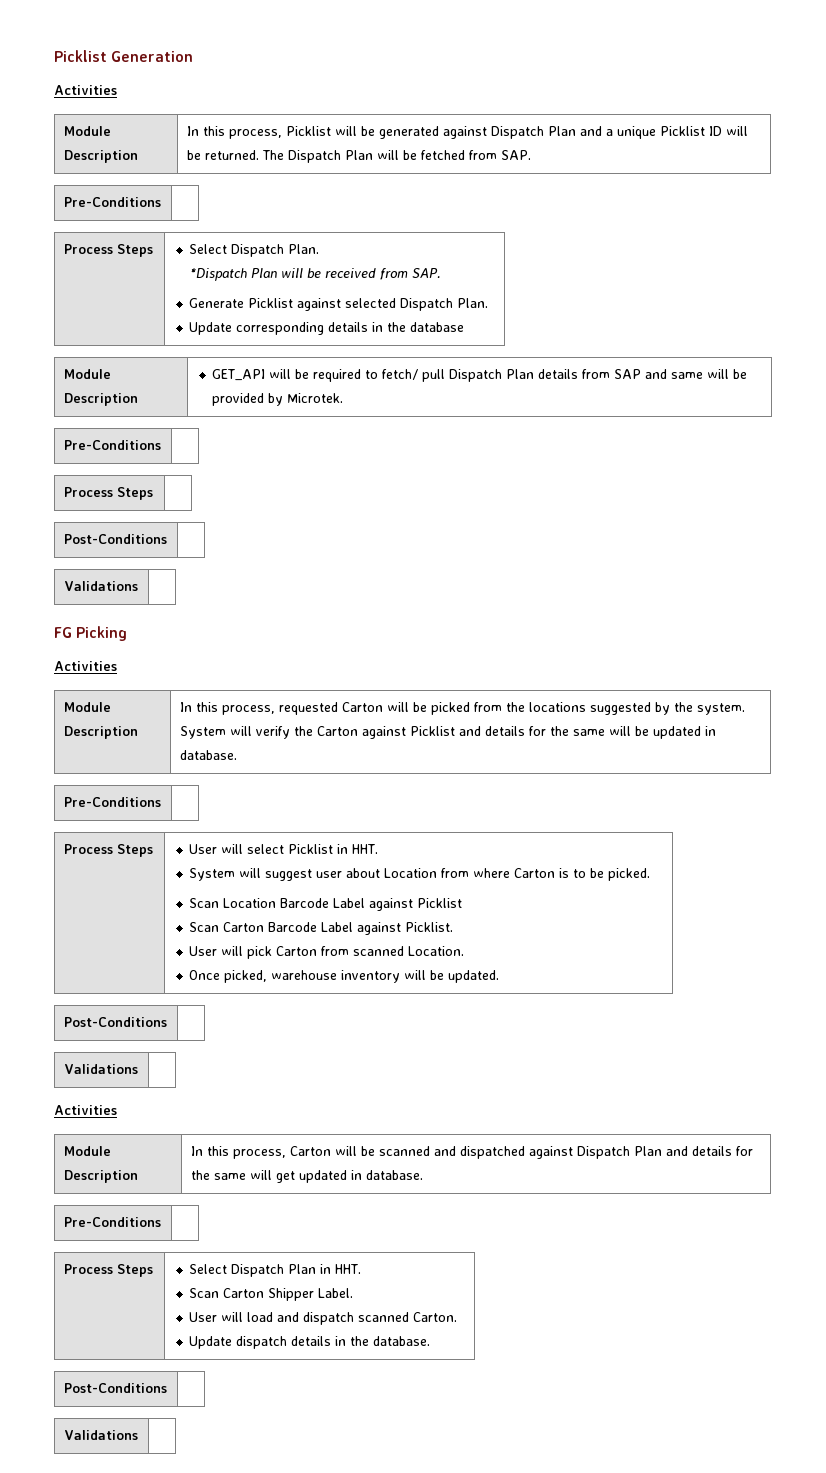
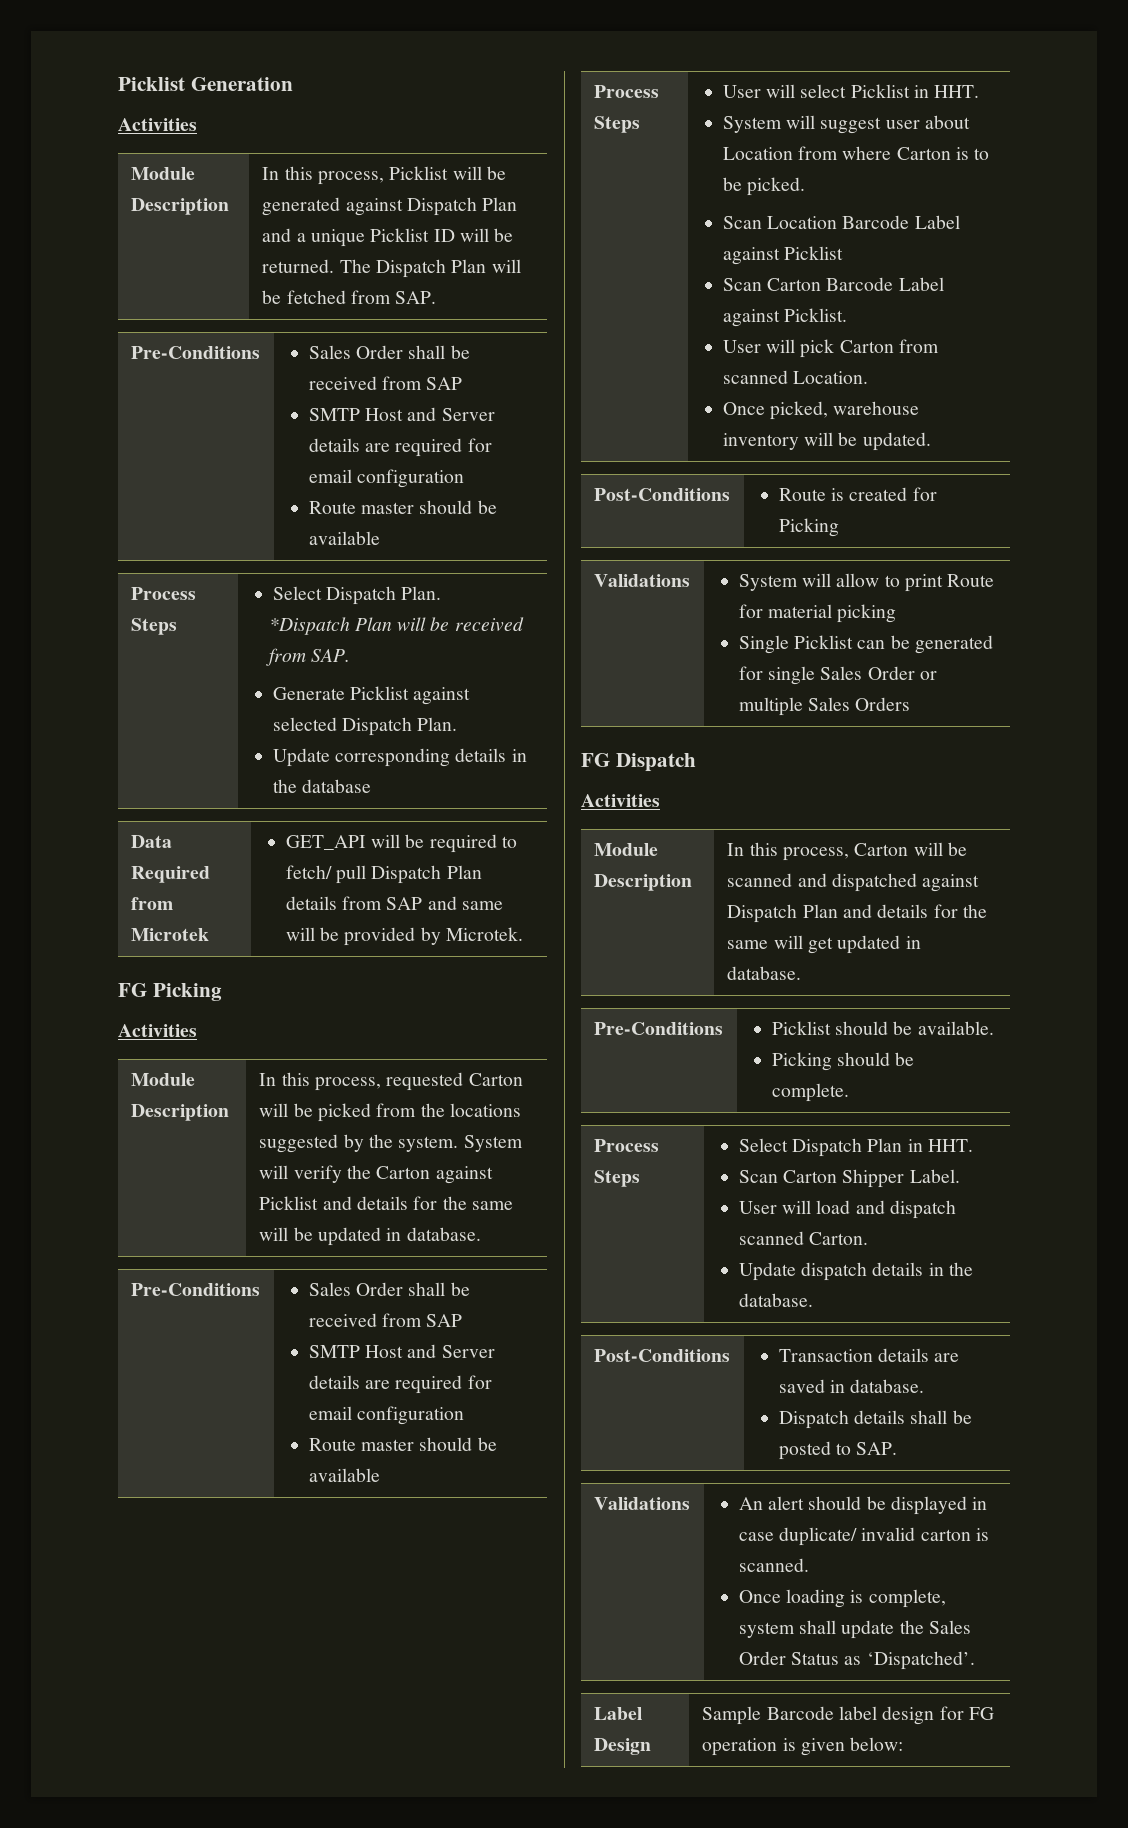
  Module Description | In this process, Picklist will be generated against Dispatch Plan and a unique Picklist ID will be returned. The Dispatch Plan will be fetched from SAP.
- Pre-Conditions |
+ Pre-Conditions | Sales Order shall be received from SAP
+ SMTP Host and Server details are required for email configuration
+ Route master should be available
- Module Description | GET_API will be required to fetch/ pull Dispatch Plan details from SAP and same will be provided by Microtek.
- Pre-Conditions |
- Process Steps |
- Post-Conditions |
- Validations |
+ Data Required from Microtek | GET_API will be required to fetch/ pull Dispatch Plan details from SAP and same will be provided by Microtek.
  Module Description | In this process, requested Carton will be picked from the locations suggested by the system. System will verify the Carton against Picklist and details for the same will be updated in database.
- Pre-Conditions |
+ Pre-Conditions | Sales Order shall be received from SAP
+ SMTP Host and Server details are required for email configuration
+ Route master should be available
  Once picked, warehouse inventory will be updated.
- Post-Conditions |
- Validations |
+ Post-Conditions | Route is created for Picking
+ Validations | System will allow to print Route for material picking
+ Single Picklist can be generated for single Sales Order or multiple Sales Orders
+ FG Dispatch
  Module Description | In this process, Carton will be scanned and dispatched against Dispatch Plan and details for the same will get updated in database.
- Pre-Conditions |
+ Pre-Conditions | Picklist should be available.
+ Picking should be complete.
  Process Steps | Select Dispatch Plan in HHT.
  Scan Carton Shipper Label.
  User will load and dispatch scanned Carton.
  Update dispatch details in the database.
- Post-Conditions |
- Validations |
+ Post-Conditions | Transaction details are saved in database.
+ Dispatch details shall be posted to SAP.
+ Validations | An alert should be displayed in case duplicate/ invalid carton is scanned.
+ Once loading is complete, system shall update the Sales Order Status as ‘Dispatched’.
+ Label Design | Sample Barcode label design for FG operation is given below:

